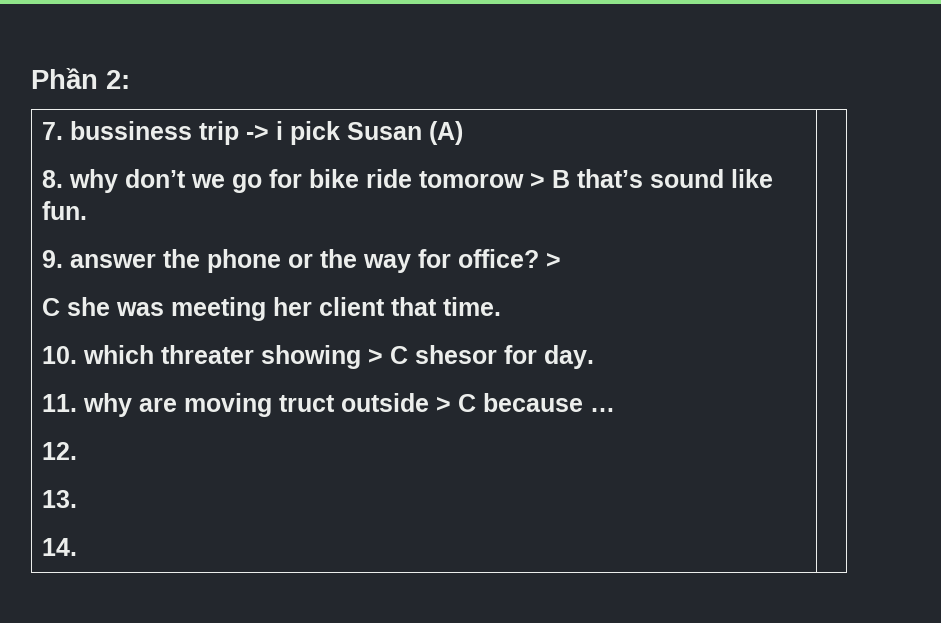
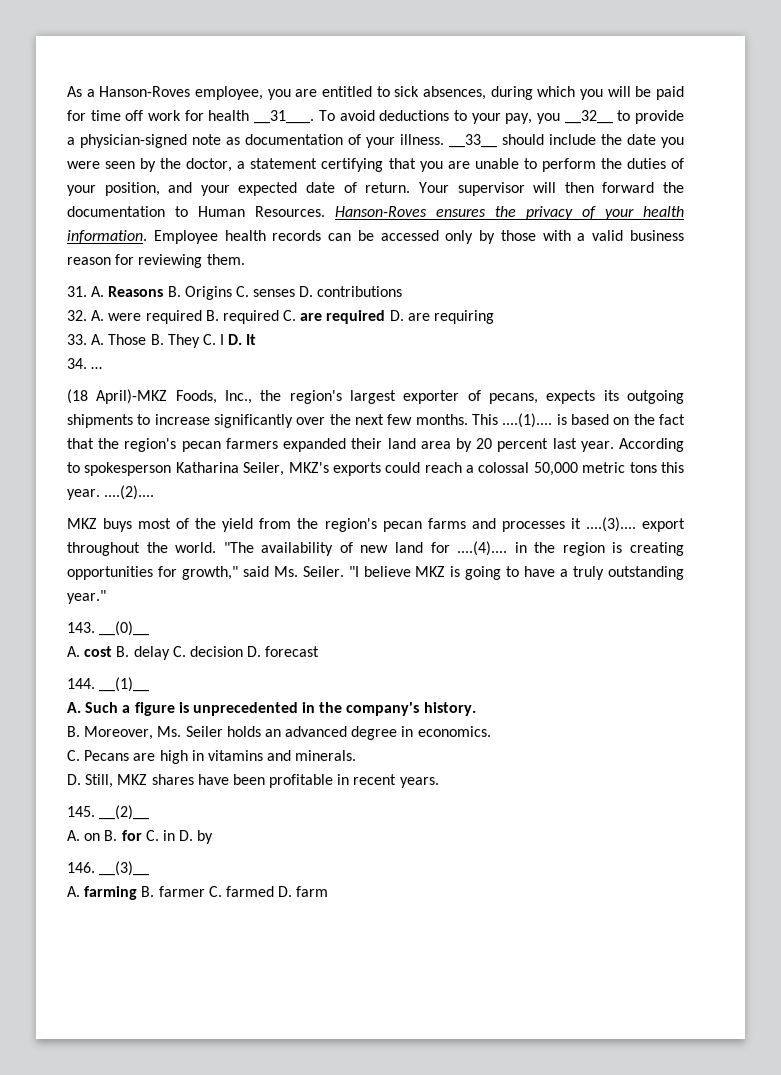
- Phần 2:
- 7. bussiness trip -> i pick Susan (A)
- 8. why don’t we go for bike ride tomorow > B that’s sound like fun.
- 9. answer the phone or the way for office? >
- C she was meeting her client that time.
- 10. which threater showing > C shesor for day.
- 11. why are moving truct outside > C because …
- 12.
- 13.
- 14.
+ As a Hanson-Roves employee, you are entitled to sick absences, during which you will be paid for time off work for health __31___. To avoid deductions to your pay, you __32__ to provide a physician-signed note as documentation of your illness. __33__ should include the date you were seen by the doctor, a statement certifying that you are unable to perform the duties of your position, and your expected date of return. Your supervisor will then forward the documentation to Human Resources. Hanson-Roves ensures the privacy of your health information. Employee health records can be accessed only by those with a valid business reason for reviewing them.
+ 31. A. Reasons B. Origins C. senses D. contributions
+ 32. A. were required B. required C. are required D. are requiring
+ 33. A. Those B. They C. I D. It
+ 34. …
+ (18 April)-MKZ Foods, Inc., the region's largest exporter of pecans, expects its outgoing shipments to increase significantly over the next few months. This ....(1).... is based on the fact that the region's pecan farmers expanded their land area by 20 percent last year. According to spokesperson Katharina Seiler, MKZ's exports could reach a colossal 50,000 metric tons this year. ....(2)....
+ MKZ buys most of the yield from the region's pecan farms and processes it ....(3).... export throughout the world. "The availability of new land for ....(4).... in the region is creating opportunities for growth," said Ms. Seiler. "I believe MKZ is going to have a truly outstanding year."
+ 143. __(0)__
+ A. cost B. delay C. decision D. forecast
+ 144. __(1)__
+ A. Such a figure is unprecedented in the company's history.
+ B. Moreover, Ms. Seiler holds an advanced degree in economics.
+ C. Pecans are high in vitamins and minerals.
+ D. Still, MKZ shares have been profitable in recent years.
+ 145. __(2)__
+ A. on B. for C. in D. by
+ 146. __(3)__
+ A. farming B. farmer C. farmed D. farm

